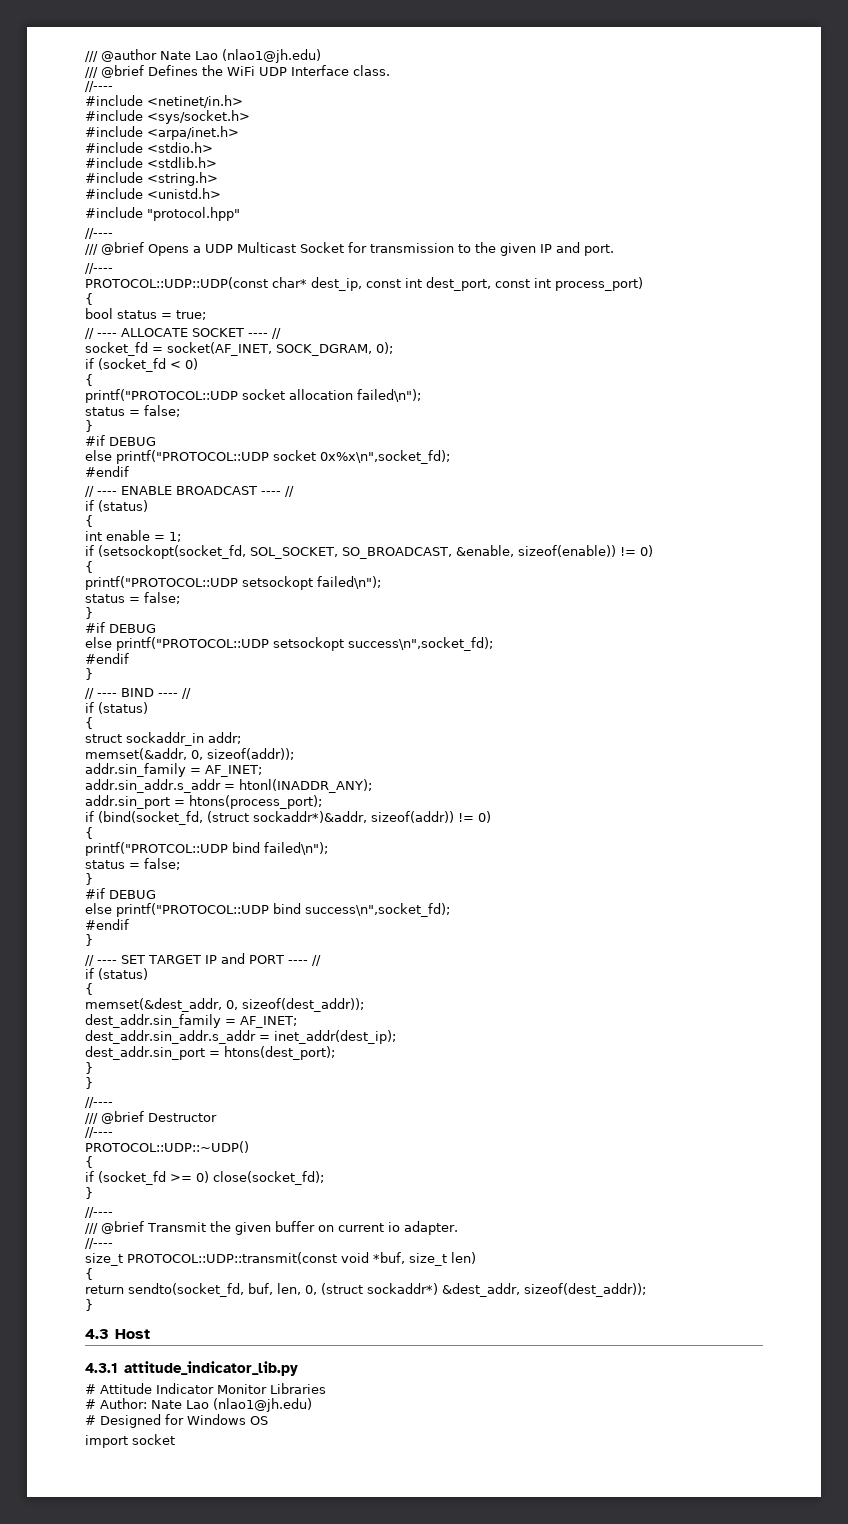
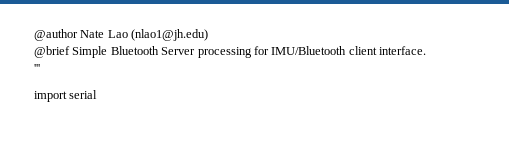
- /// @author Nate Lao (nlao1@jh.edu)
+ @author Nate Lao (nlao1@jh.edu)
- /// @brief Defines the WiFi UDP Interface class.
- //----
- #include <netinet/in.h>
- #include <sys/socket.h>
- #include <arpa/inet.h>
- #include <stdio.h>
- #include <stdlib.h>
- #include <string.h>
- #include <unistd.h>
- #include "protocol.hpp"
- //----
- /// @brief Opens a UDP Multicast Socket for transmission to the given IP and port.
- //----
- PROTOCOL::UDP::UDP(const char* dest_ip, const int dest_port, const int process_port)
- {
- bool status = true;
- // ---- ALLOCATE SOCKET ---- //
- socket_fd = socket(AF_INET, SOCK_DGRAM, 0);
- if (socket_fd < 0)
- {
- printf("PROTOCOL::UDP socket allocation failed\n");
- status = false;
- }
- #if DEBUG
- else printf("PROTOCOL::UDP socket 0x%x\n",socket_fd);
- #endif
- // ---- ENABLE BROADCAST ---- //
- if (status)
- {
- int enable = 1;
- if (setsockopt(socket_fd, SOL_SOCKET, SO_BROADCAST, &enable, sizeof(enable)) != 0)
- {
- printf("PROTOCOL::UDP setsockopt failed\n");
- status = false;
- }
- #if DEBUG
- else printf("PROTOCOL::UDP setsockopt success\n",socket_fd);
- #endif
- }
- // ---- BIND ---- //
- if (status)
- {
- struct sockaddr_in addr;
- memset(&addr, 0, sizeof(addr));
- addr.sin_family = AF_INET;
- addr.sin_addr.s_addr = htonl(INADDR_ANY);
- addr.sin_port = htons(process_port);
- if (bind(socket_fd, (struct sockaddr*)&addr, sizeof(addr)) != 0)
- {
- printf("PROTCOL::UDP bind failed\n");
- status = false;
- }
- #if DEBUG
- else printf("PROTOCOL::UDP bind success\n",socket_fd);
- #endif
- }
- // ---- SET TARGET IP and PORT ---- //
- if (status)
- {
- memset(&dest_addr, 0, sizeof(dest_addr));
- dest_addr.sin_family = AF_INET;
- dest_addr.sin_addr.s_addr = inet_addr(dest_ip);
- dest_addr.sin_port = htons(dest_port);
- }
- }
- //----
- /// @brief Destructor
- //----
- PROTOCOL::UDP::~UDP()
- {
- if (socket_fd >= 0) close(socket_fd);
- }
- //----
- /// @brief Transmit the given buffer on current io adapter.
- //----
- size_t PROTOCOL::UDP::transmit(const void *buf, size_t len)
- {
- return sendto(socket_fd, buf, len, 0, (struct sockaddr*) &dest_addr, sizeof(dest_addr));
- }
- 4.3 Host
- 4.3.1 attitude_indicator_lib.py
- # Attitude Indicator Monitor Libraries
- # Author: Nate Lao (nlao1@jh.edu)
- # Designed for Windows OS
+ @brief Simple Bluetooth Server processing for IMU/Bluetooth client interface.
+ '''
- import socket
+ import serial

